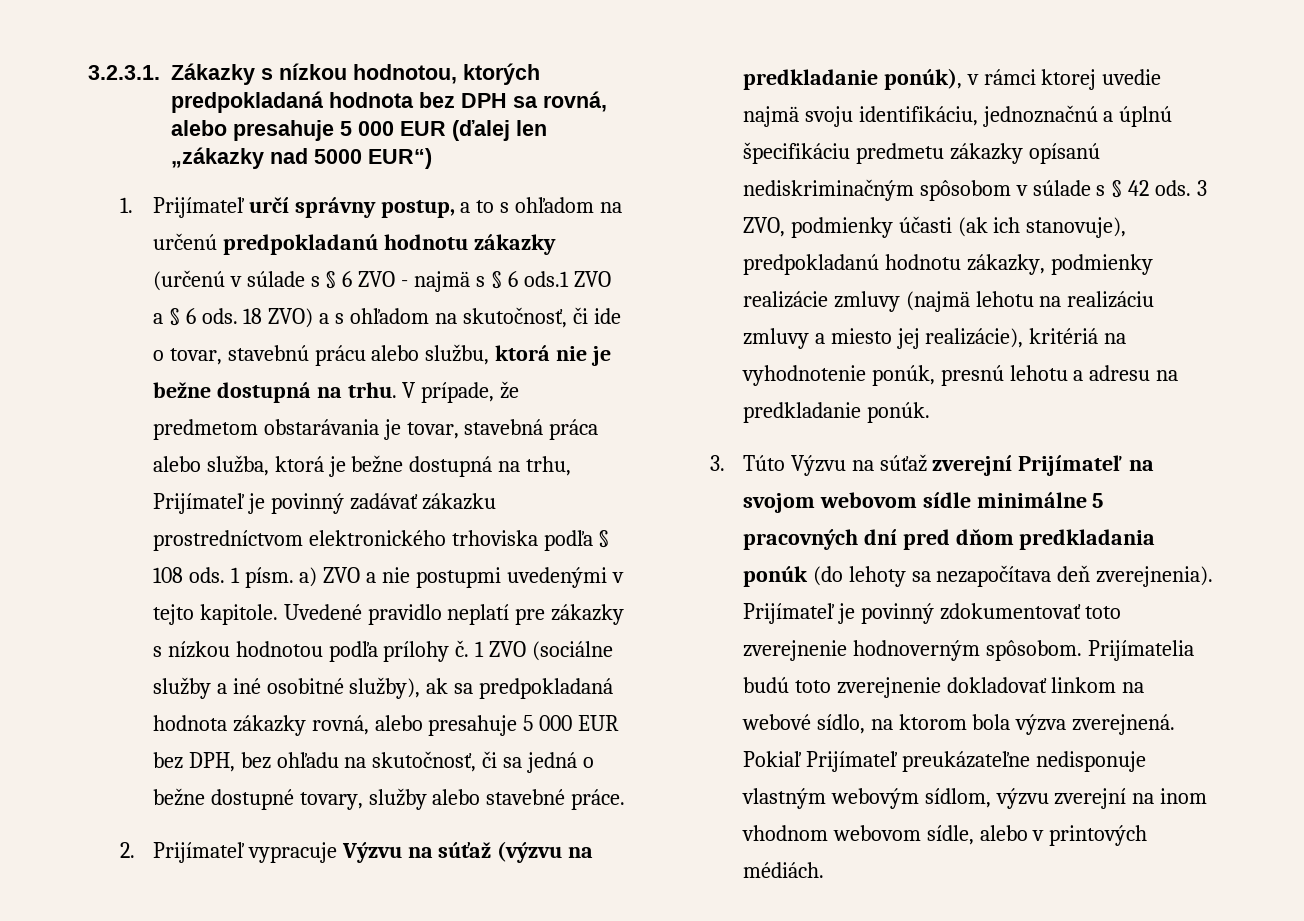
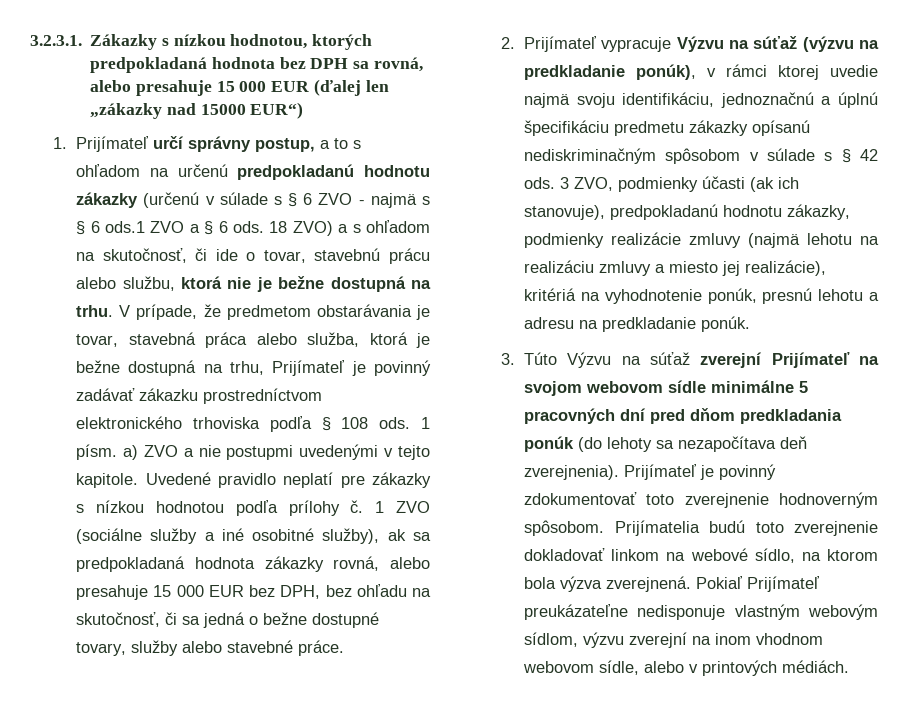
- 3.2.3.1. Zákazky s nízkou hodnotou, ktorých predpokladaná hodnota bez DPH sa rovná, alebo presahuje 5 000 EUR (ďalej len „zákazky nad 5000 EUR“)
+ 3.2.3.1. Zákazky s nízkou hodnotou, ktorých predpokladaná hodnota bez DPH sa rovná, alebo presahuje 15 000 EUR (ďalej len „zákazky nad 15000 EUR“)
- 1 ZVO (sociálne služby a iné osobitné služby), ak sa predpokladaná hodnota zákazky rovná, alebo presahuje 5 000 EUR bez DPH, bez ohľadu na skutočnosť, či sa jedná o bežne dostupné tovary, služby alebo stavebné práce.
+ 1 ZVO (sociálne služby a iné osobitné služby), ak sa predpokladaná hodnota zákazky rovná, alebo presahuje 15 000 EUR bez DPH, bez ohľadu na skutočnosť, či sa jedná o bežne dostupné tovary, služby alebo stavebné práce.

